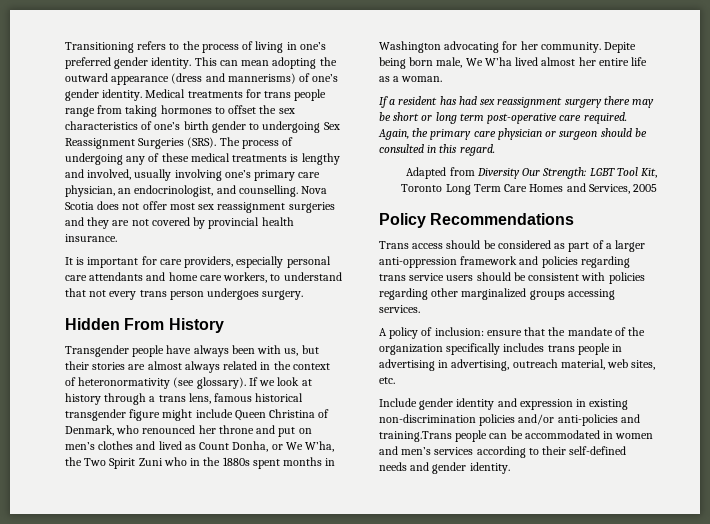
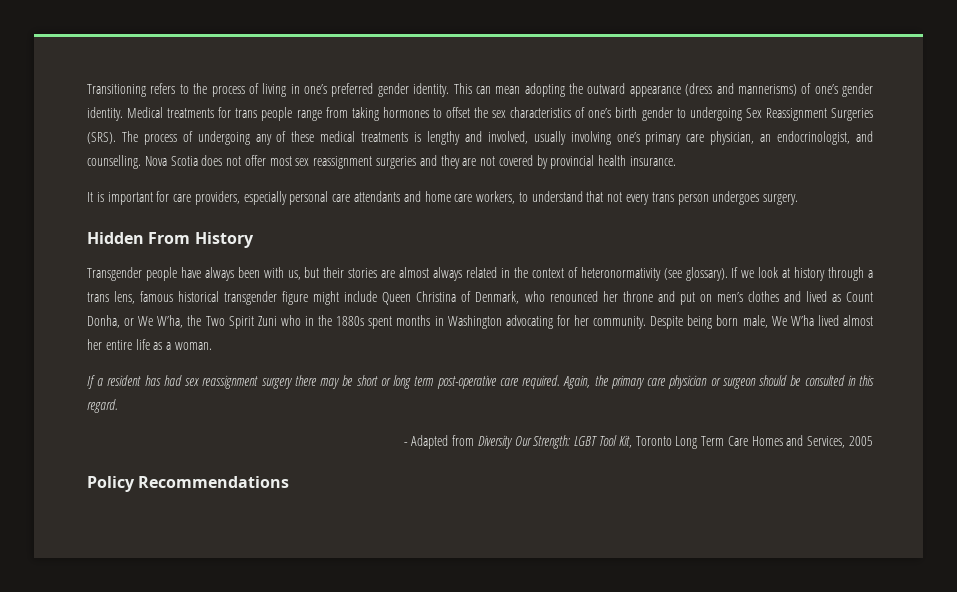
- Depite being born male, We W’ha lived almost her entire life as a woman.
+ Despite being born male, We W’ha lived almost her entire life as a woman.
- Adapted from Diversity Our Strength: LGBT Tool Kit, Toronto Long Term Care Homes and Services, 2005
+ - Adapted from Diversity Our Strength: LGBT Tool Kit, Toronto Long Term Care Homes and Services, 2005
- Trans access should be considered as part of a larger anti-oppression framework and policies regarding trans service users should be consistent with policies regarding other marginalized groups accessing services.
- A policy of inclusion: ensure that the mandate of the organization specifically includes trans people in advertising in advertising, outreach material, web sites, etc.
- Include gender identity and expression in existing non-discrimination policies and/or anti-policies and training.Trans people can be accommodated in women and men’s services according to their self-defined needs and gender identity.

